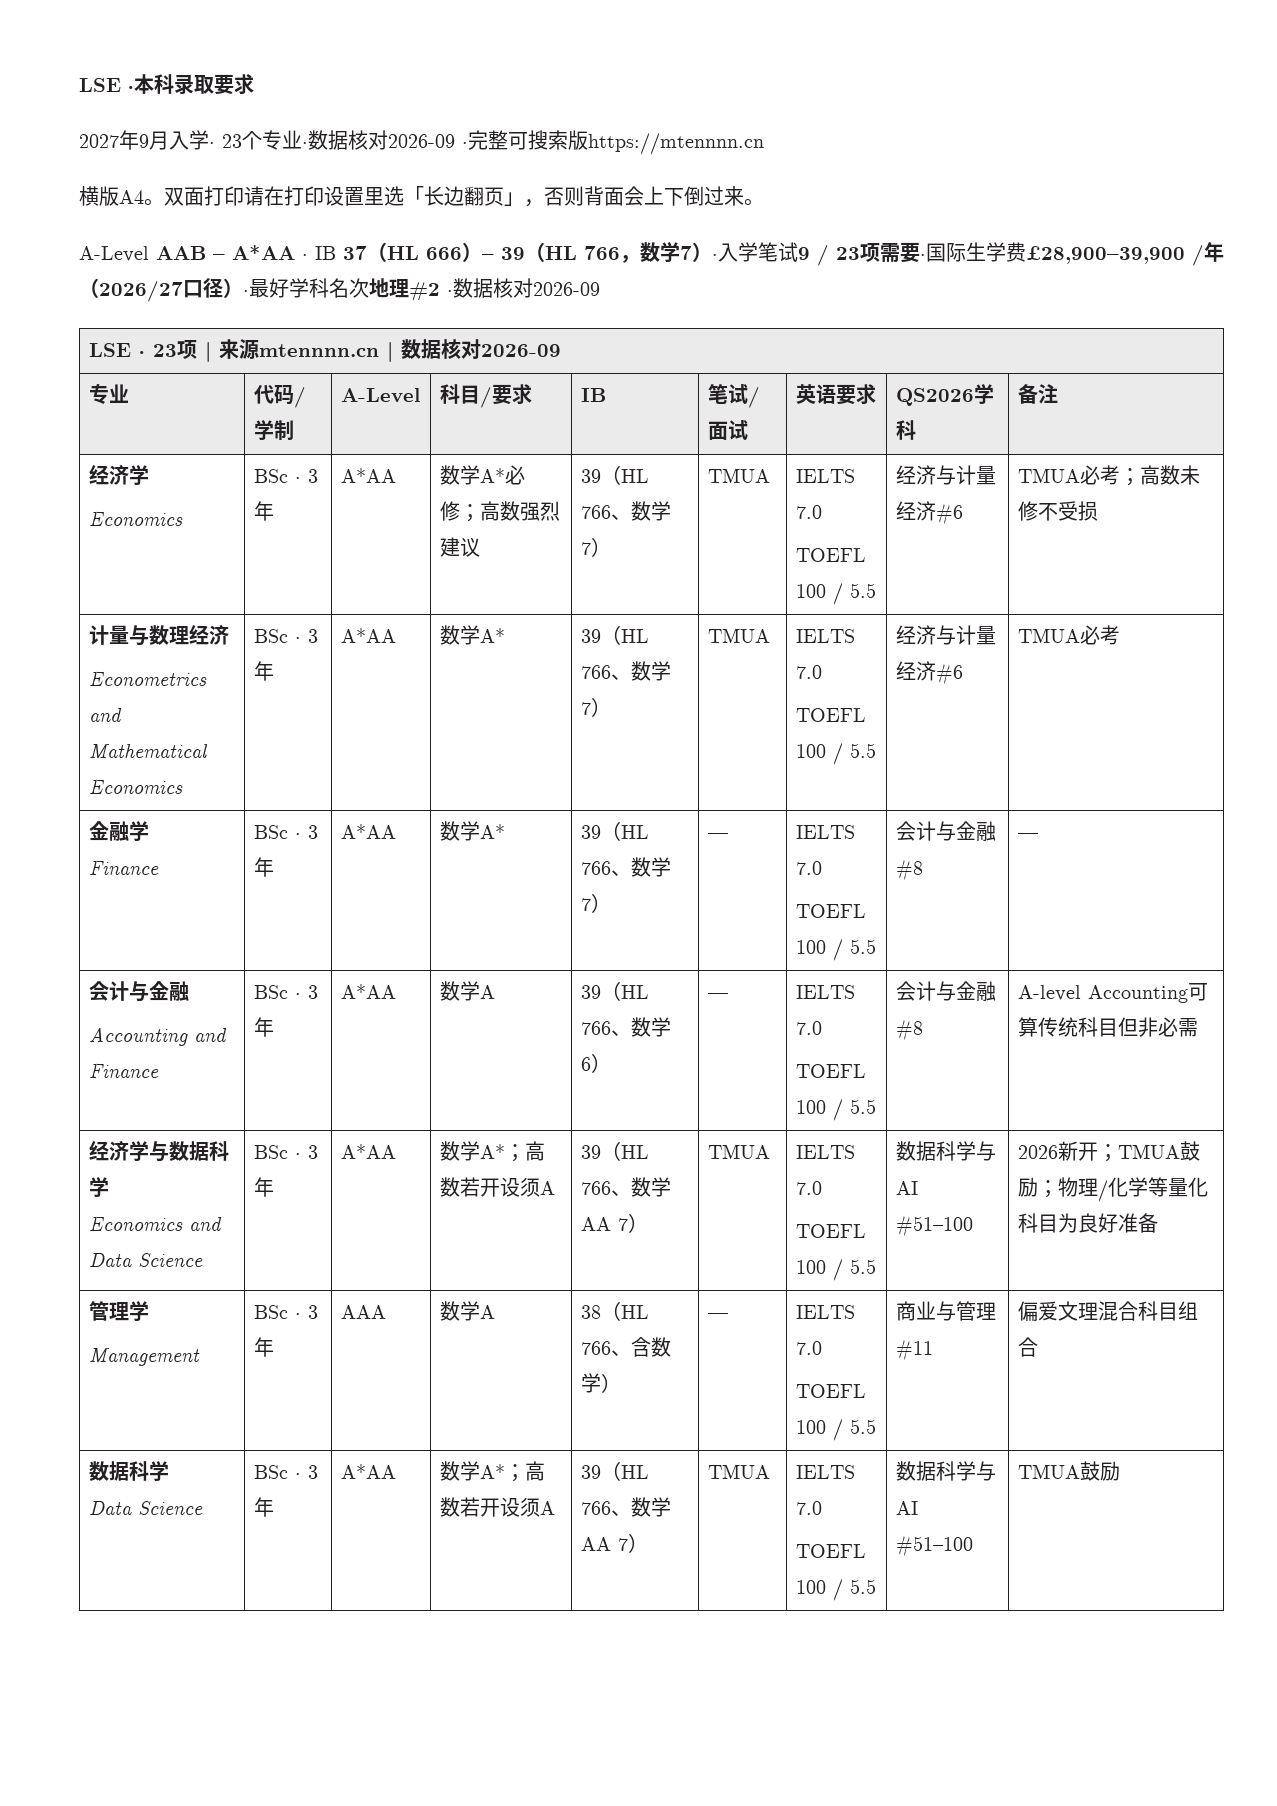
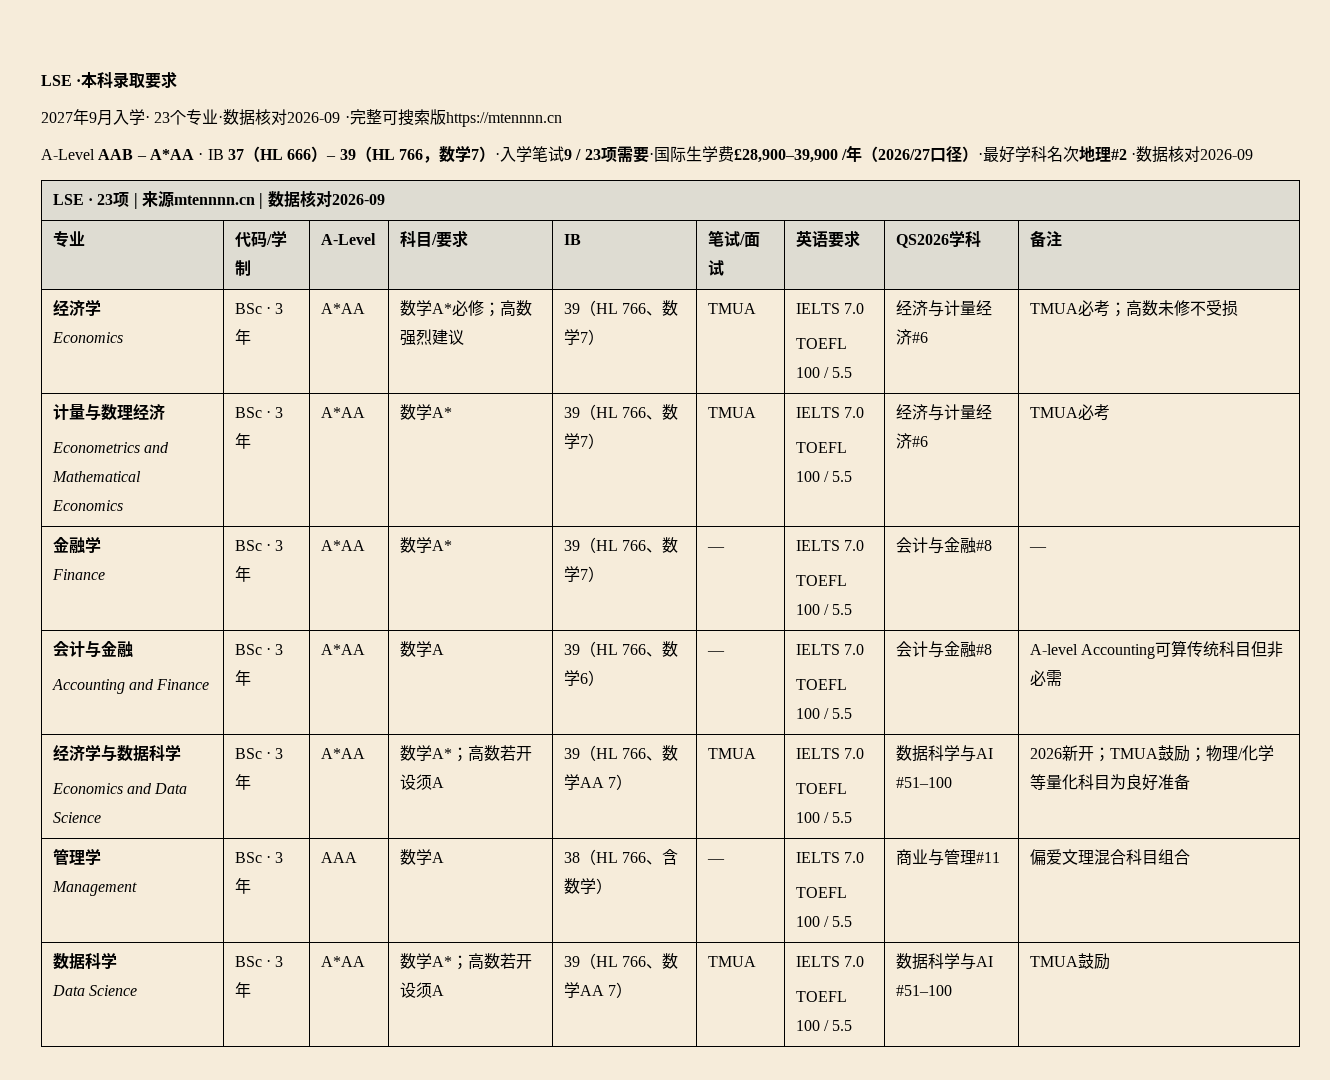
- 横版A4。双面打印请在打印设置里选「长边翻页」，否则背面会上下倒过来。

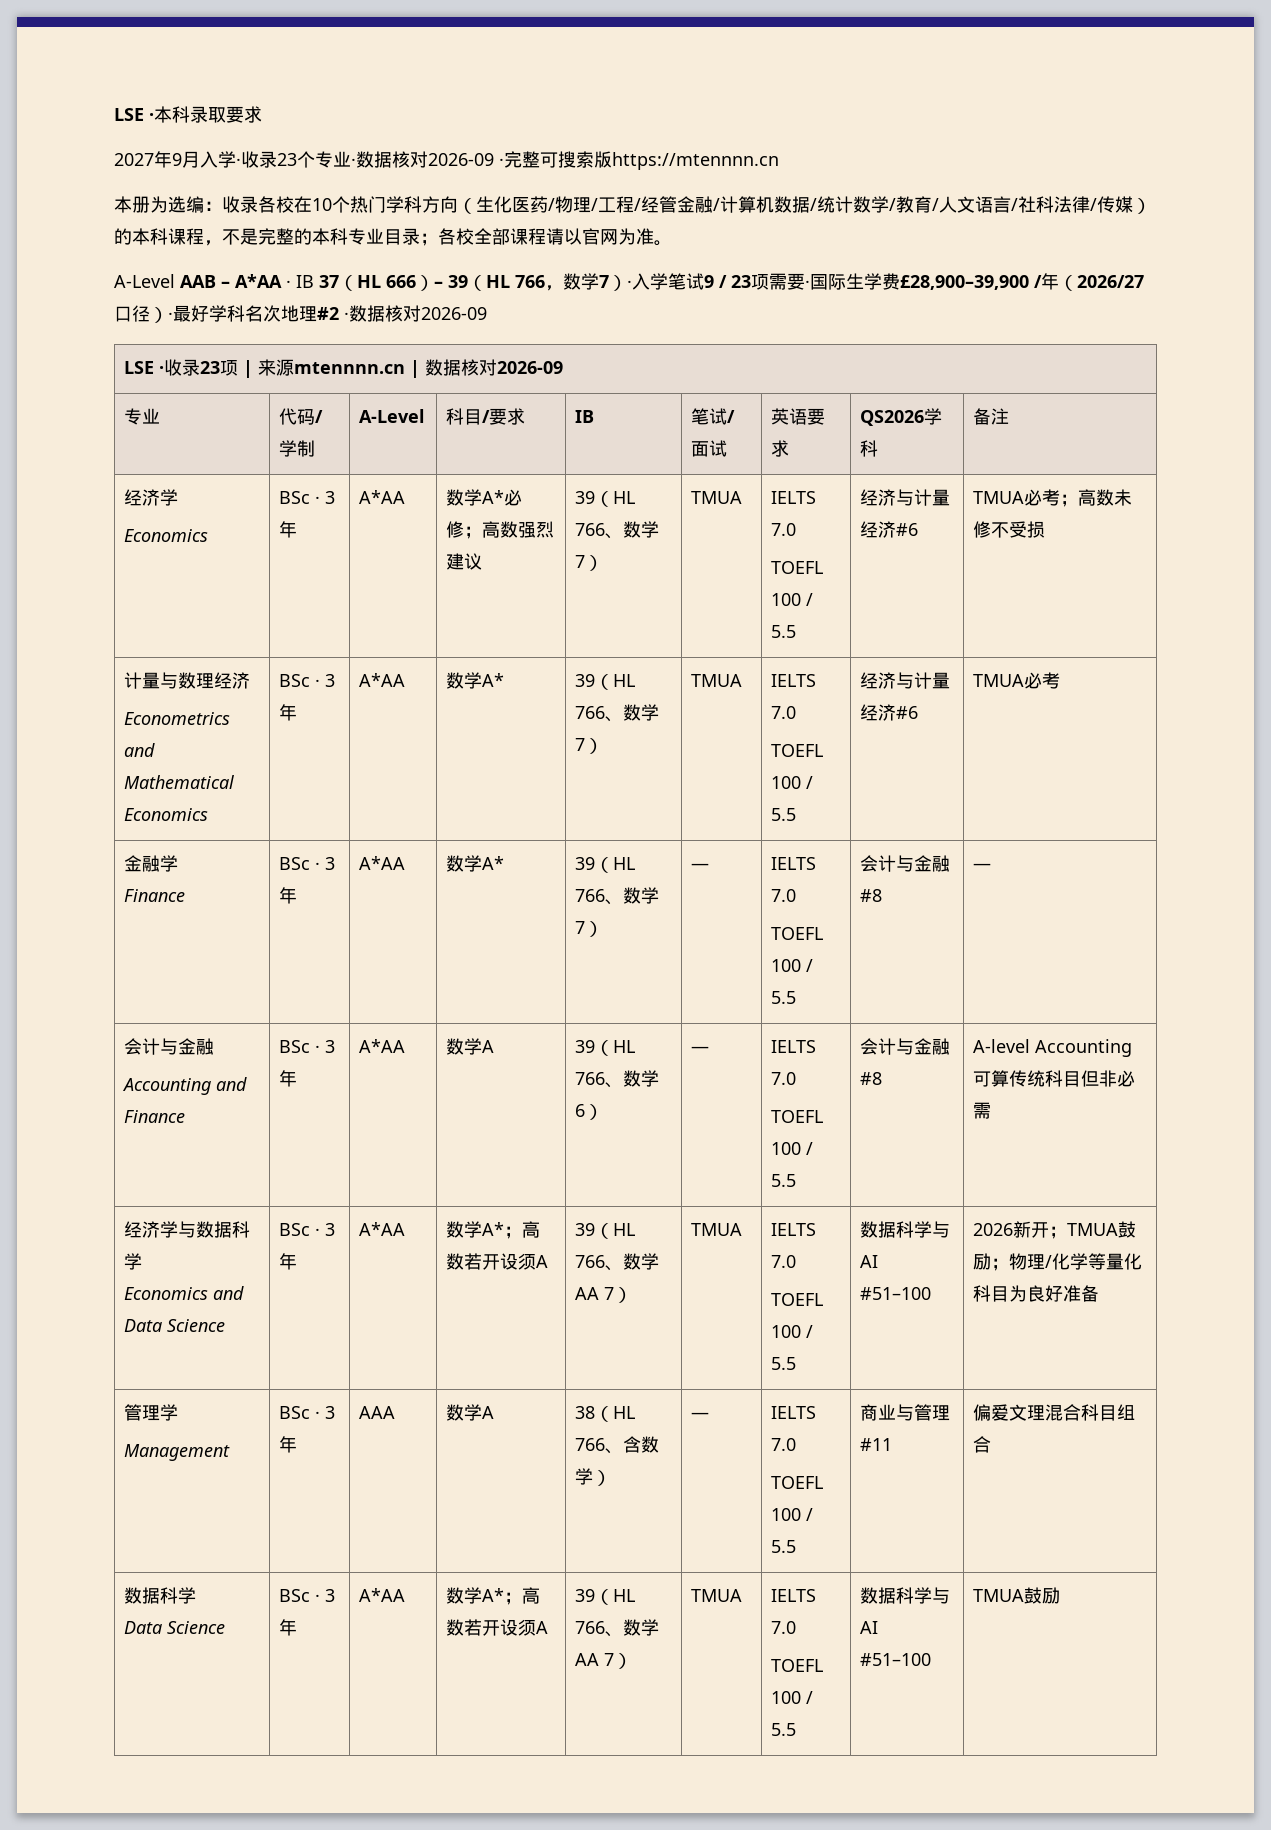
- 2027年9月入学· 23个专业·数据核对2026-09 ·完整可搜索版https://mtennnn.cn
+ 2027年9月入学·收录23个专业·数据核对2026-09 ·完整可搜索版https://mtennnn.cn
+ 本册为选编：收录各校在10个热门学科方向（生化医药/物理/工程/经管金融/计算机数据/统计数学/教育/人文语言/社科法律/传媒）的本科课程，不是完整的本科专业目录；各校全部课程请以官网为准。
- LSE · 23项 | 来源mtennnn.cn | 数据核对2026-09
+ LSE ·收录23项 | 来源mtennnn.cn | 数据核对2026-09

